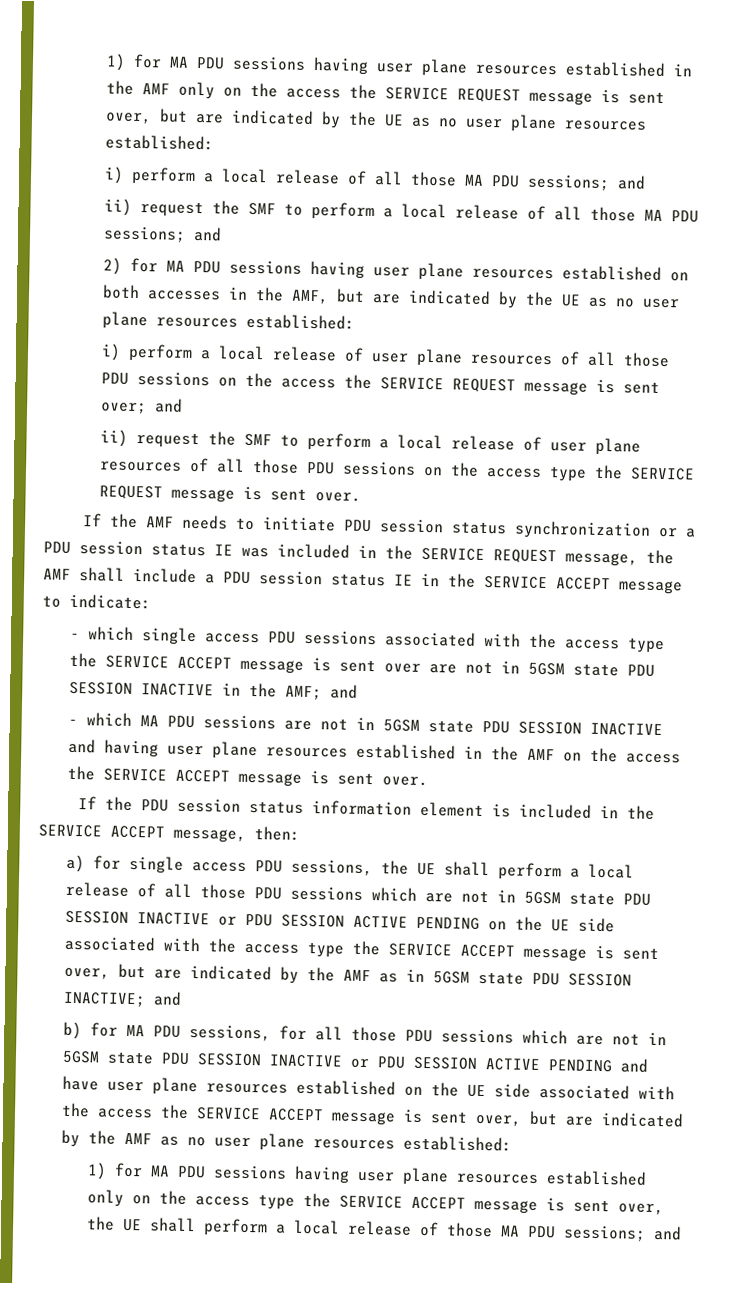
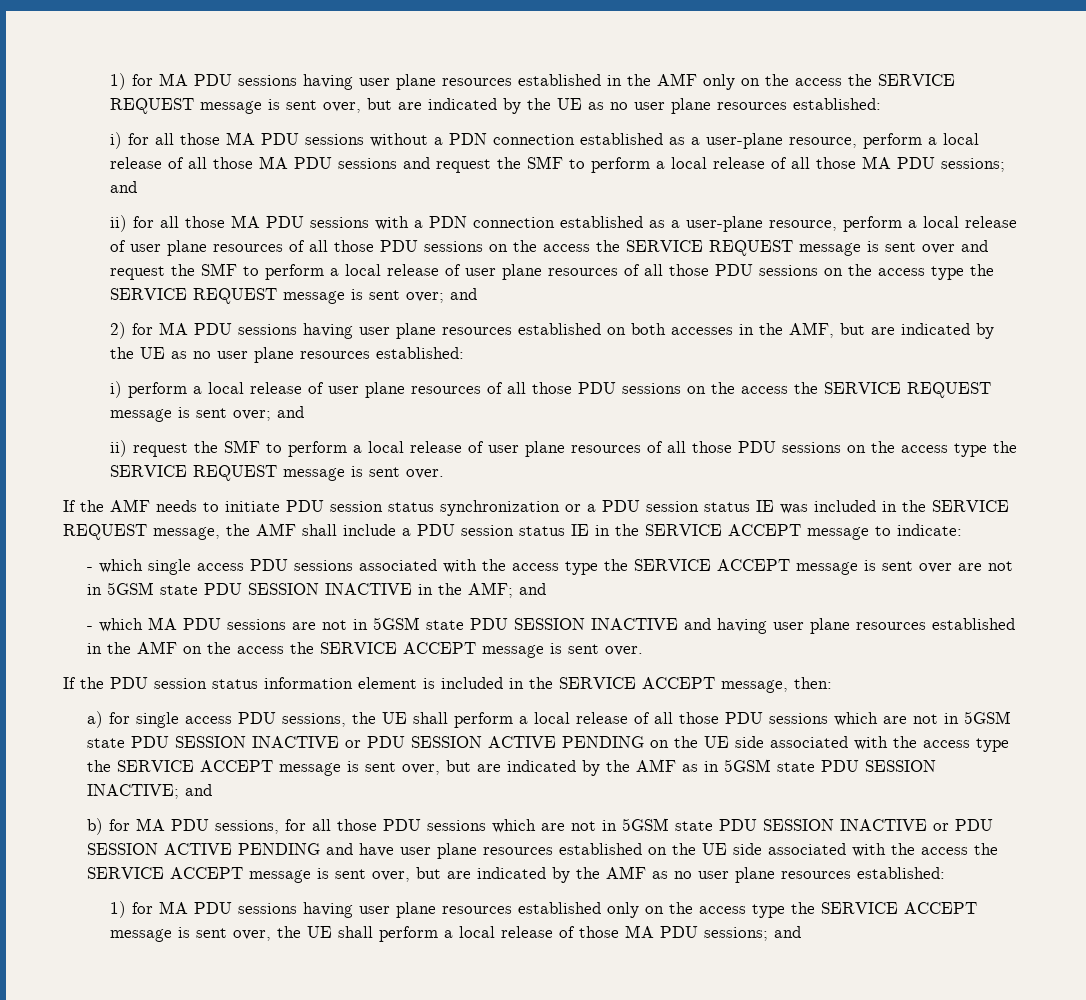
- i) perform a local release of all those MA PDU sessions; and
- ii) request the SMF to perform a local release of all those MA PDU sessions; and
+ i) for all those MA PDU sessions without a PDN connection established as a user-plane resource, perform a local release of all those MA PDU sessions and request the SMF to perform a local release of all those MA PDU sessions; and
+ ii) for all those MA PDU sessions with a PDN connection established as a user-plane resource, perform a local release of user plane resources of all those PDU sessions on the access the SERVICE REQUEST message is sent over and request the SMF to perform a local release of user plane resources of all those PDU sessions on the access type the SERVICE REQUEST message is sent over; and

